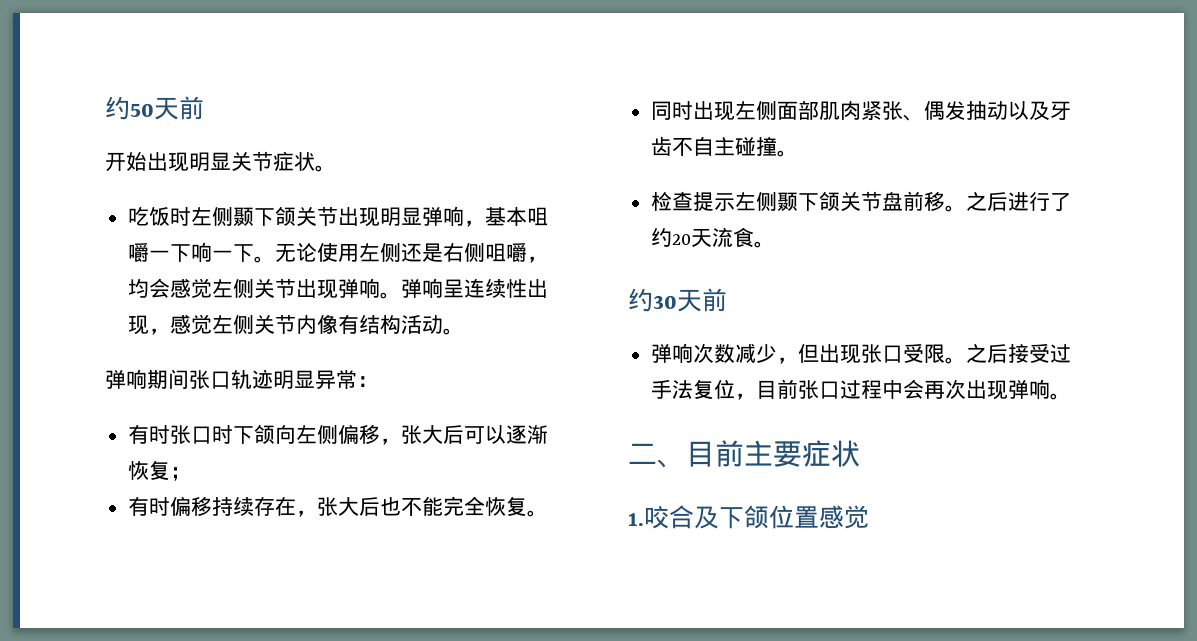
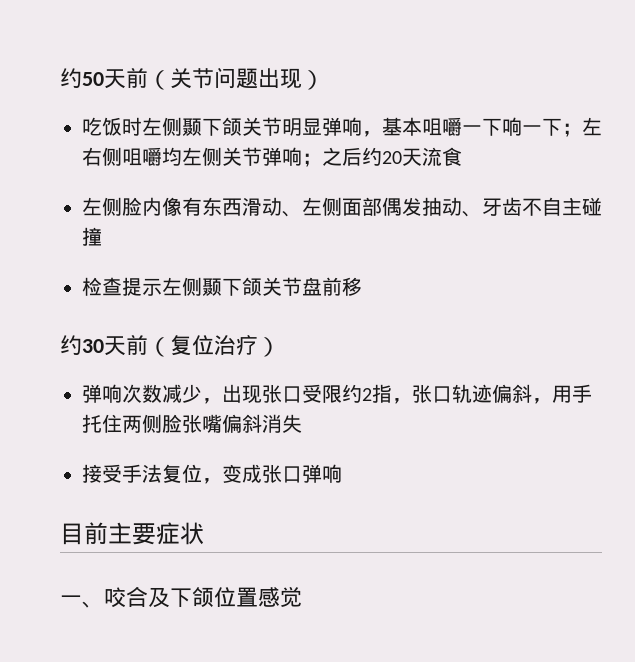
- 约50天前
- 开始出现明显关节症状。
+ 约50天前（关节问题出现）
- 吃饭时左侧颞下颌关节出现明显弹响，基本咀嚼一下响一下。无论使用左侧还是右侧咀嚼，均会感觉左侧关节出现弹响。弹响呈连续性出现，感觉左侧关节内像有结构活动。
- 弹响期间张口轨迹明显异常：
- 有时张口时下颌向左侧偏移，张大后可以逐渐恢复；
- 有时偏移持续存在，张大后也不能完全恢复。
- 同时出现左侧面部肌肉紧张、偶发抽动以及牙齿不自主碰撞。
+ 吃饭时左侧颞下颌关节明显弹响，基本咀嚼一下响一下；左右侧咀嚼均左侧关节弹响；之后约20天流食
+ 左侧脸内像有东西滑动、左侧面部偶发抽动、牙齿不自主碰撞
- 检查提示左侧颞下颌关节盘前移。之后进行了约20天流食。
+ 检查提示左侧颞下颌关节盘前移
- 约30天前
+ 约30天前（复位治疗）
- 弹响次数减少，但出现张口受限。之后接受过手法复位，目前张口过程中会再次出现弹响。
- 二、目前主要症状
+ 弹响次数减少，出现张口受限约2指，张口轨迹偏斜，用手托住两侧脸张嘴偏斜消失
+ 接受手法复位，变成张口弹响
+ 目前主要症状
- 1.咬合及下颌位置感觉
+ 一、咬合及下颌位置感觉

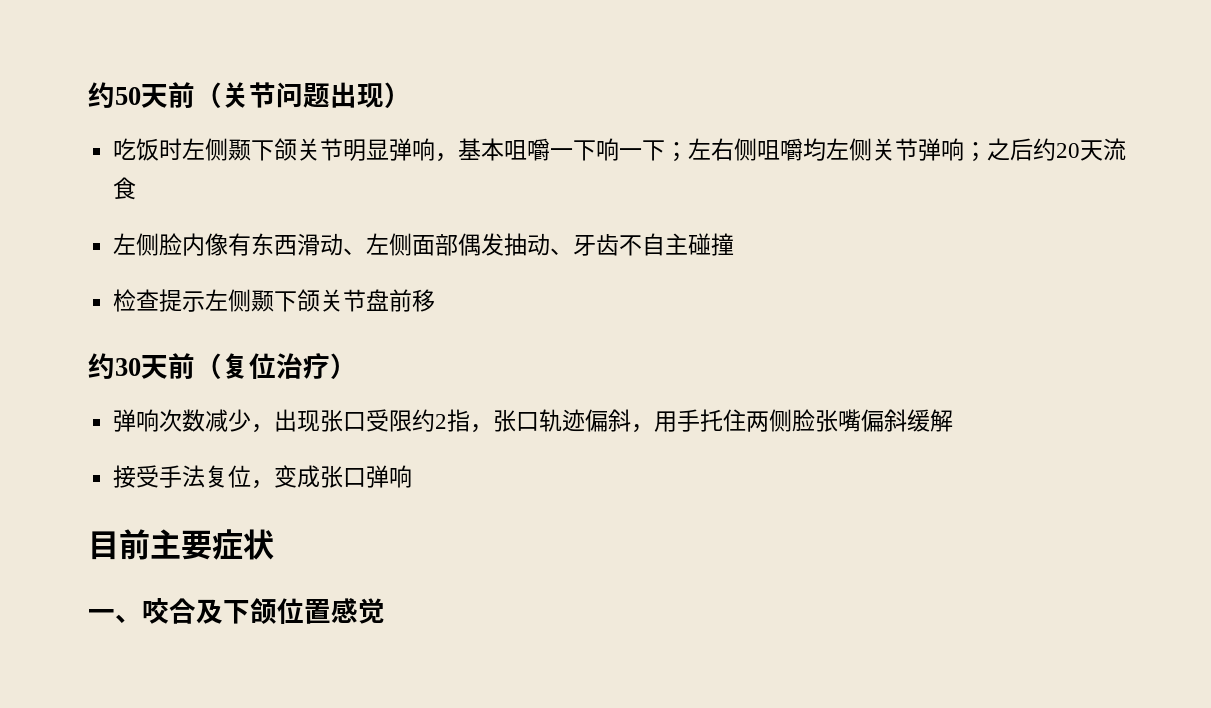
- 弹响次数减少，出现张口受限约2指，张口轨迹偏斜，用手托住两侧脸张嘴偏斜消失
+ 弹响次数减少，出现张口受限约2指，张口轨迹偏斜，用手托住两侧脸张嘴偏斜缓解

